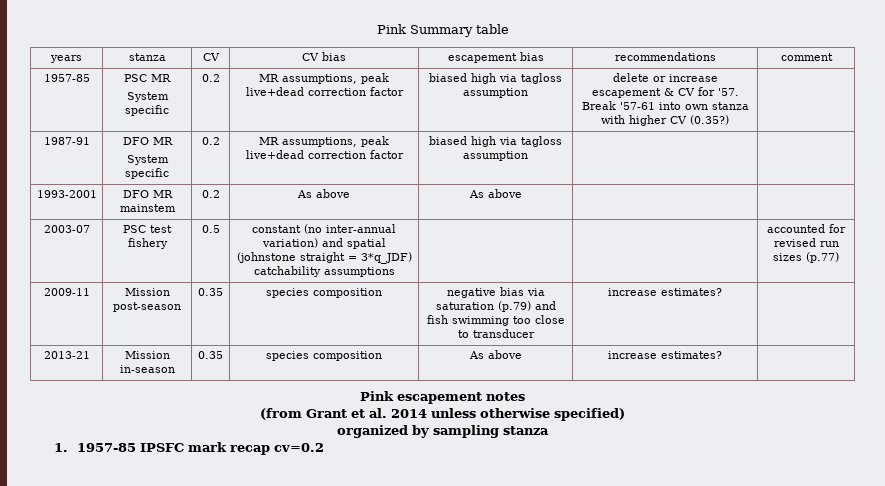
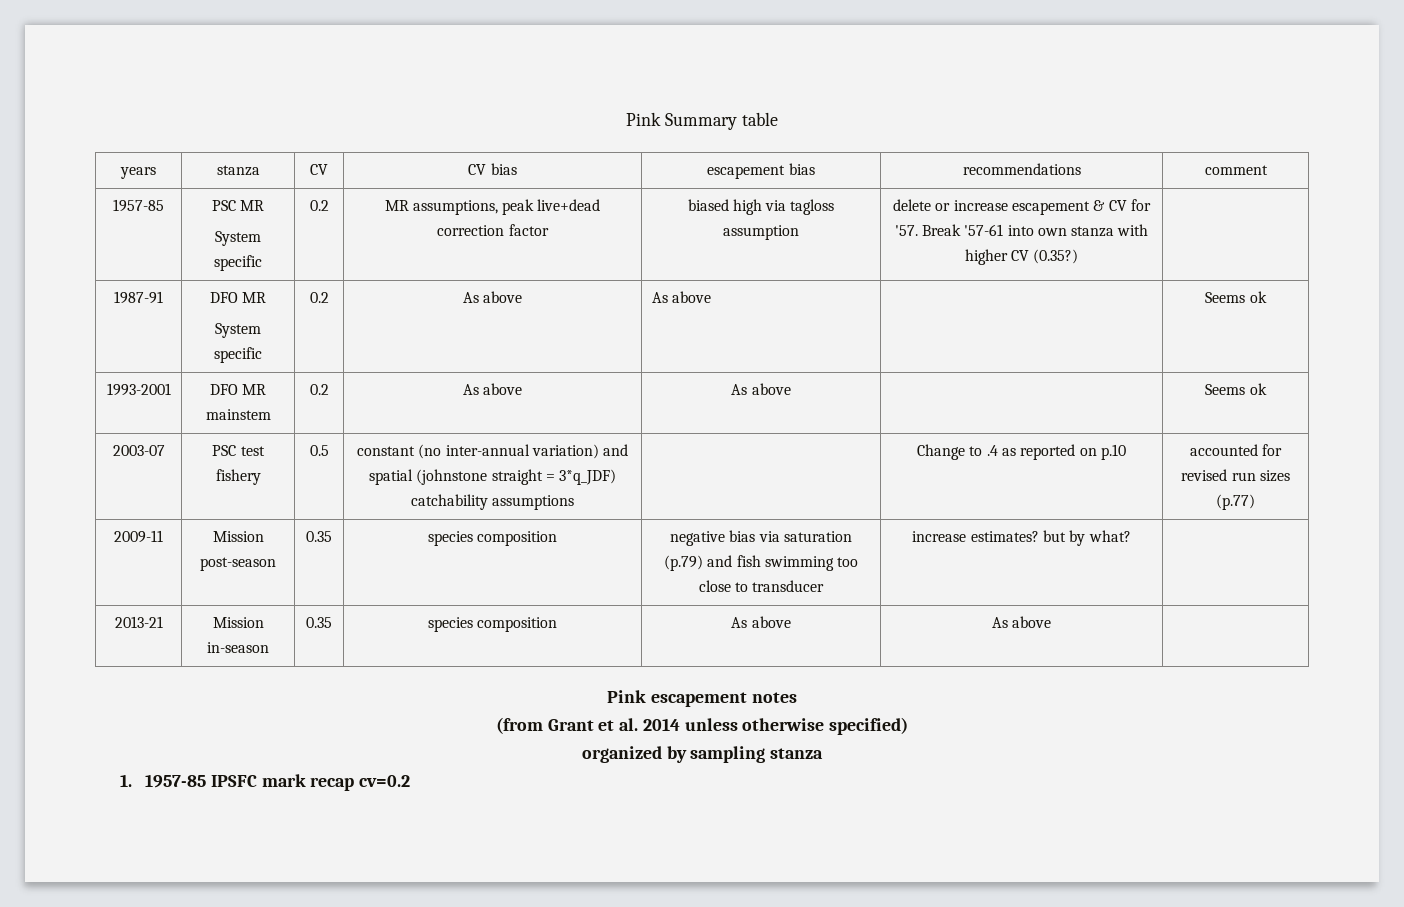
  1987-91 | DFO MR
- System specific | 0.2 | MR assumptions, peak live+dead correction factor | biased high via tagloss assumption | |
+ System specific | 0.2 | As above | As above | | Seems ok
- 1993-2001 | DFO MR mainstem | 0.2 | As above | As above | |
+ 1993-2001 | DFO MR mainstem | 0.2 | As above | As above | | Seems ok
- 2003-07 | PSC test fishery | 0.5 | constant (no inter-annual variation) and spatial (johnstone straight = 3*q_JDF) catchability assumptions | | | accounted for revised run sizes (p.77)
+ 2003-07 | PSC test fishery | 0.5 | constant (no inter-annual variation) and spatial (johnstone straight = 3*q_JDF) catchability assumptions | | Change to .4 as reported on p.10 | accounted for revised run sizes (p.77)
- 2009-11 | Mission post-season | 0.35 | species composition | negative bias via saturation (p.79) and fish swimming too close to transducer | increase estimates? |
+ 2009-11 | Mission post-season | 0.35 | species composition | negative bias via saturation (p.79) and fish swimming too close to transducer | increase estimates? but by what? |
- 2013-21 | Mission in-season | 0.35 | species composition | As above | increase estimates? |
+ 2013-21 | Mission in-season | 0.35 | species composition | As above | As above |

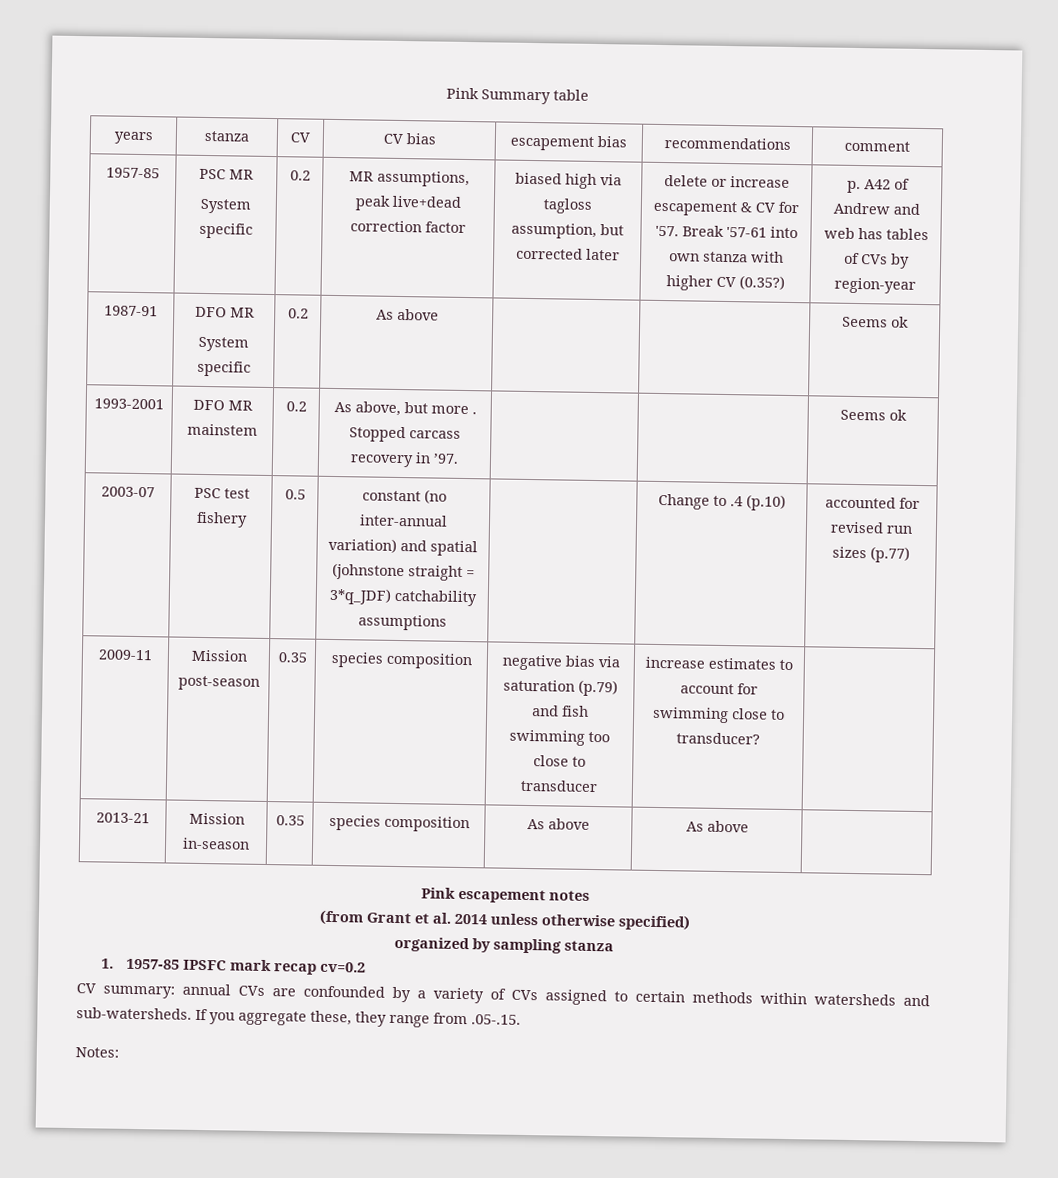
- biased high via tagloss assumption
+ biased high via tagloss assumption, but corrected later
+ p. A42 of Andrew and web has tables of CVs by region-year
  1987-91 | DFO MR
- System specific | 0.2 | As above | As above | | Seems ok
+ System specific | 0.2 | As above | | | Seems ok
- 1993-2001 | DFO MR mainstem | 0.2 | As above | As above | | Seems ok
+ 1993-2001 | DFO MR mainstem | 0.2 | As above, but more . Stopped carcass recovery in ’97. | | | Seems ok
- 2003-07 | PSC test fishery | 0.5 | constant (no inter-annual variation) and spatial (johnstone straight = 3*q_JDF) catchability assumptions | | Change to .4 as reported on p.10 | accounted for revised run sizes (p.77)
+ 2003-07 | PSC test fishery | 0.5 | constant (no inter-annual variation) and spatial (johnstone straight = 3*q_JDF) catchability assumptions | | Change to .4 (p.10) | accounted for revised run sizes (p.77)
- 2009-11 | Mission post-season | 0.35 | species composition | negative bias via saturation (p.79) and fish swimming too close to transducer | increase estimates? but by what? |
+ 2009-11 | Mission post-season | 0.35 | species composition | negative bias via saturation (p.79) and fish swimming too close to transducer | increase estimates to account for swimming close to transducer? |
+ CV summary: annual CVs are confounded by a variety of CVs assigned to certain methods within watersheds and sub-watersheds. If you aggregate these, they range from .05-.15.
+ Notes:

